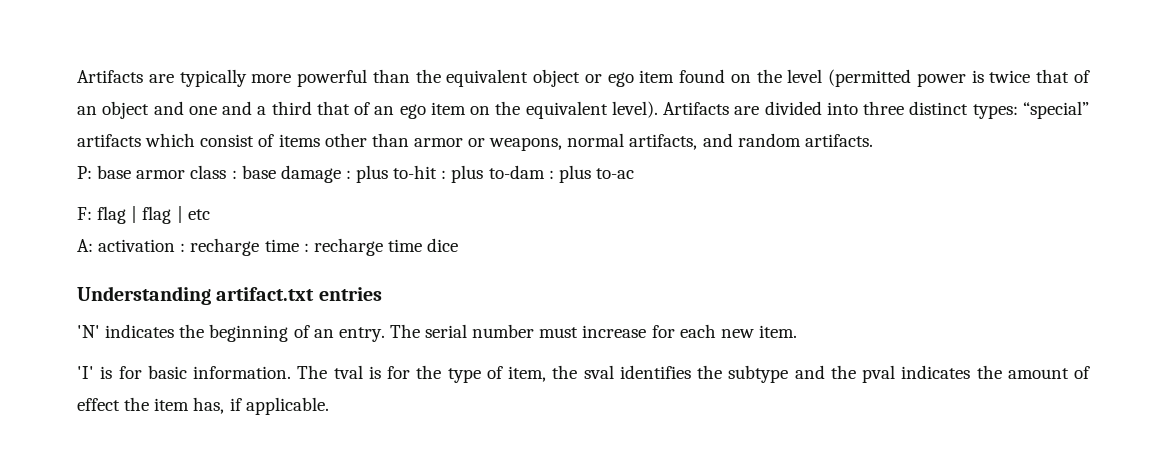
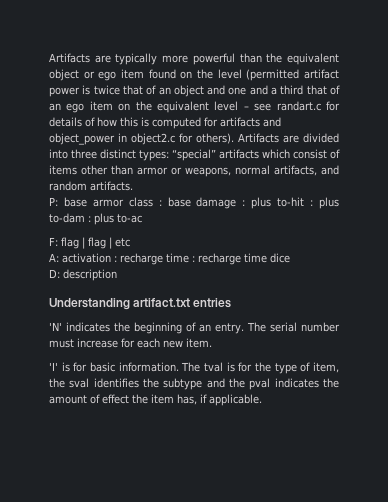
- Artifacts are typically more powerful than the equivalent object or ego item found on the level (permitted power is twice that of an object and one and a third that of an ego item on the equivalent level).
+ Artifacts are typically more powerful than the equivalent object or ego item found on the level (permitted artifact power is twice that of an object and one and a third that of an ego item on the equivalent level – see randart.c for details of how this is computed for artifacts and object_power in object2.c for others).
+ D: description

